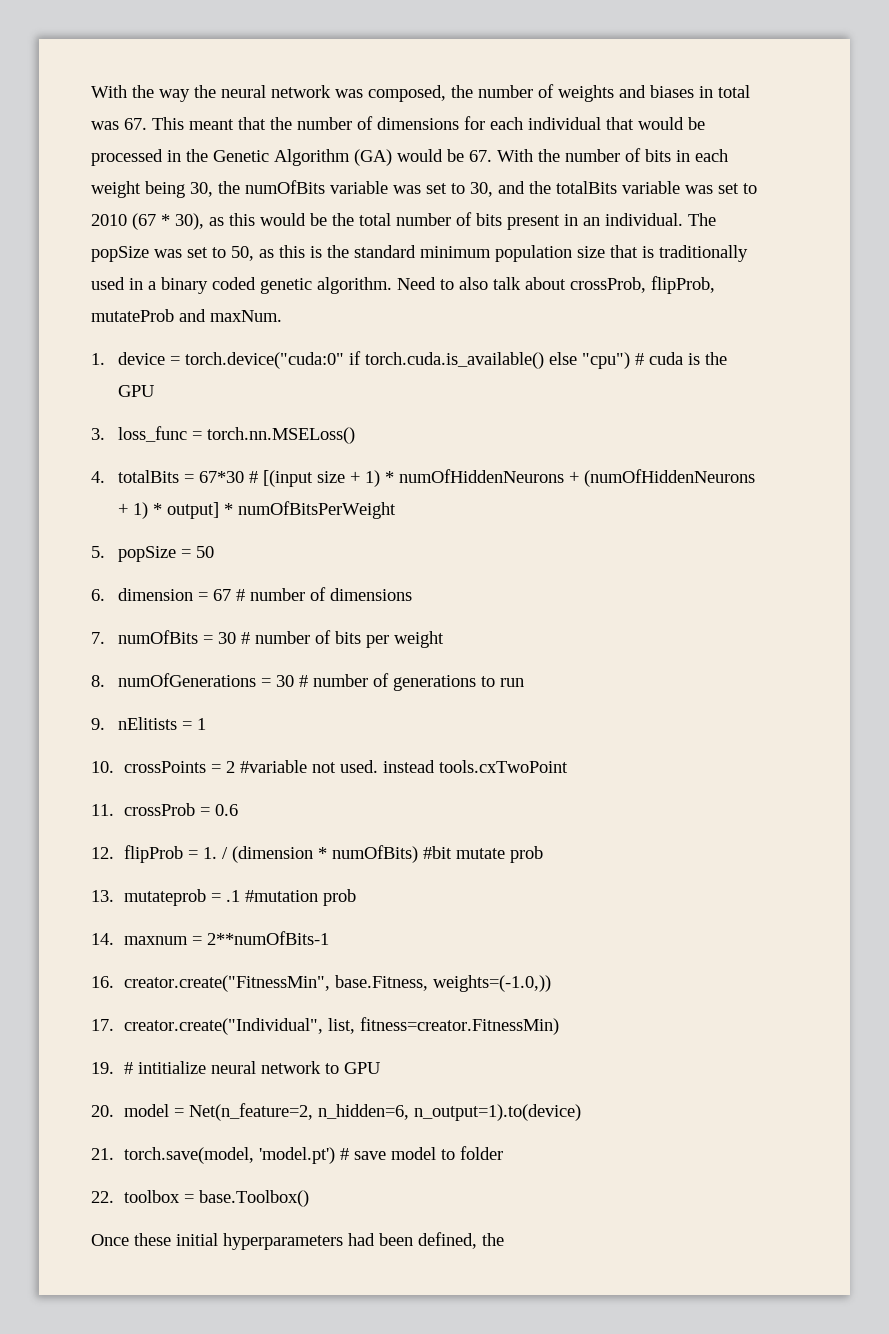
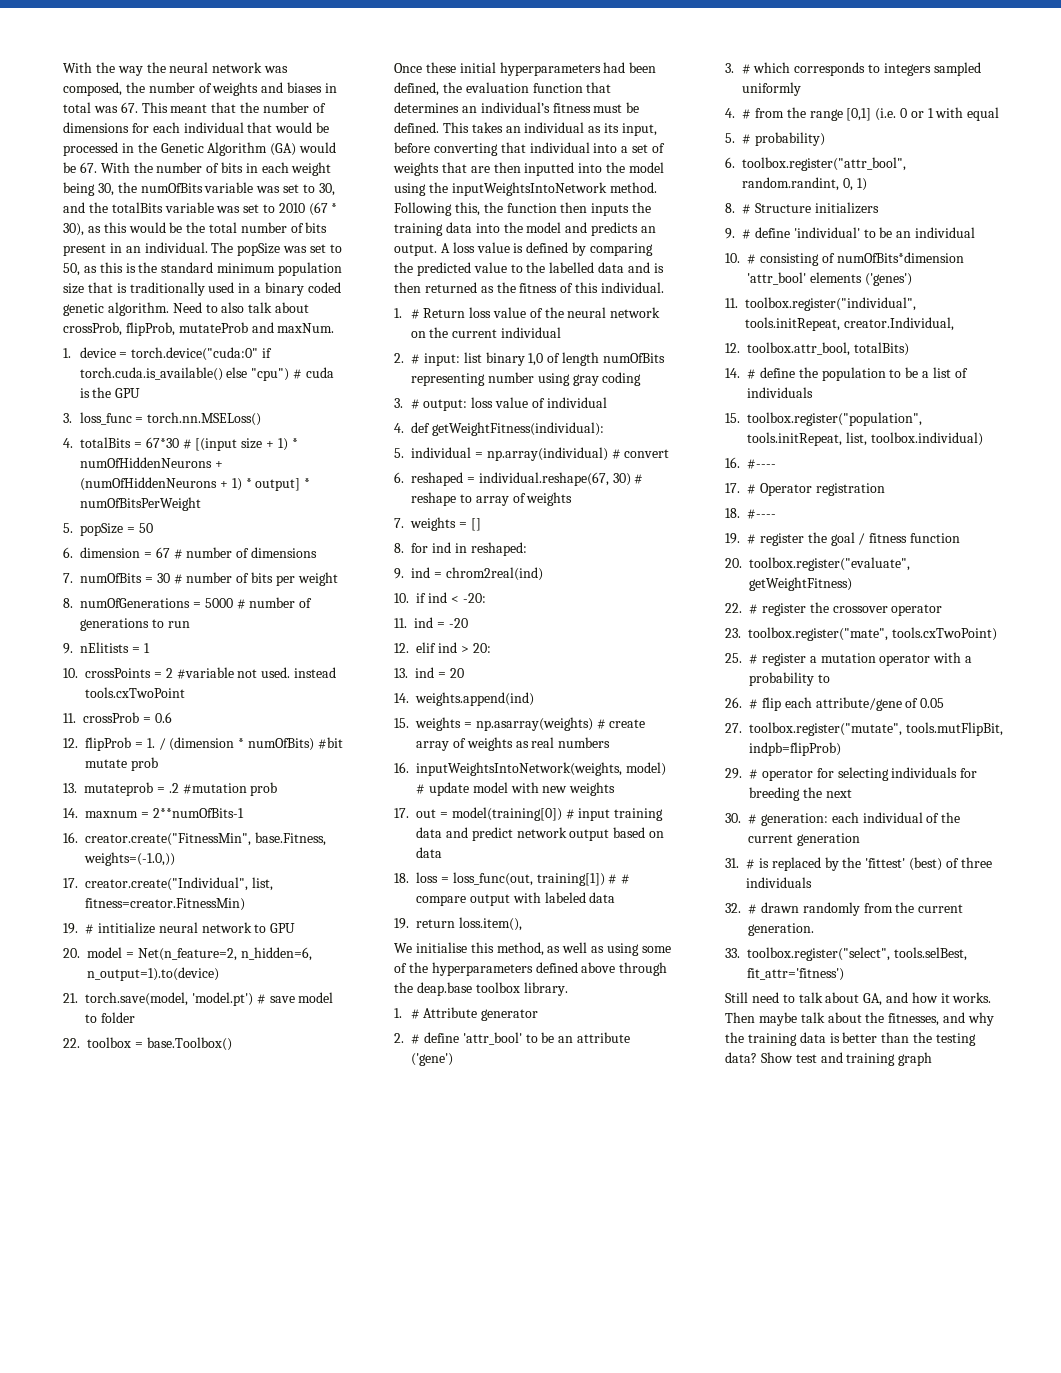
- 8. numOfGenerations = 30 # number of generations to run
+ 8. numOfGenerations = 5000 # number of generations to run
- 13. mutateprob = .1 #mutation prob
+ 13. mutateprob = .2 #mutation prob
- Once these initial hyperparameters had been defined, the
+ Once these initial hyperparameters had been defined, the evaluation function that determines an individual’s fitness must be defined. This takes an individual as its input, before converting that individual into a set of weights that are then inputted into the model using the inputWeightsIntoNetwork method. Following this, the function then inputs the training data into the model and predicts an output. A loss value is defined by comparing the predicted value to the labelled data and is then returned as the fitness of this individual.
+ 1. # Return loss value of the neural network on the current individual
+ 2. # input: list binary 1,0 of length numOfBits representing number using gray coding
+ 3. # output: loss value of individual
+ 4. def getWeightFitness(individual):
+ 5. individual = np.array(individual) # convert
+ 6. reshaped = individual.reshape(67, 30) # reshape to array of weights
+ 7. weights = []
+ 8. for ind in reshaped:
+ 9. ind = chrom2real(ind)
+ 10. if ind < -20:
+ 11. ind = -20
+ 12. elif ind > 20:
+ 13. ind = 20
+ 14. weights.append(ind)
+ 15. weights = np.asarray(weights) # create array of weights as real numbers
+ 16. inputWeightsIntoNetwork(weights, model) # update model with new weights
+ 17. out = model(training[0]) # input training data and predict network output based on data
+ 18. loss = loss_func(out, training[1]) # # compare output with labeled data
+ 19. return loss.item(),
+ We initialise this method, as well as using some of the hyperparameters defined above through the deap.base toolbox library.
+ 1. # Attribute generator
+ 2. # define 'attr_bool' to be an attribute ('gene')
+ 3. # which corresponds to integers sampled uniformly
+ 4. # from the range [0,1] (i.e. 0 or 1 with equal
+ 5. # probability)
+ 6. toolbox.register("attr_bool", random.randint, 0, 1)
+ 8. # Structure initializers
+ 9. # define 'individual' to be an individual
+ 10. # consisting of numOfBits*dimension 'attr_bool' elements ('genes')
+ 11. toolbox.register("individual", tools.initRepeat, creator.Individual,
+ 12. toolbox.attr_bool, totalBits)
+ 14. # define the population to be a list of individuals
+ 15. toolbox.register("population", tools.initRepeat, list, toolbox.individual)
+ 16. #----
+ 17. # Operator registration
+ 18. #----
+ 19. # register the goal / fitness function
+ 20. toolbox.register("evaluate", getWeightFitness)
+ 22. # register the crossover operator
+ 23. toolbox.register("mate", tools.cxTwoPoint)
+ 25. # register a mutation operator with a probability to
+ 26. # flip each attribute/gene of 0.05
+ 27. toolbox.register("mutate", tools.mutFlipBit, indpb=flipProb)
+ 29. # operator for selecting individuals for breeding the next
+ 30. # generation: each individual of the current generation
+ 31. # is replaced by the 'fittest' (best) of three individuals
+ 32. # drawn randomly from the current generation.
+ 33. toolbox.register("select", tools.selBest, fit_attr='fitness')
+ Still need to talk about GA, and how it works. Then maybe talk about the fitnesses, and why the training data is better than the testing data? Show test and training graph

